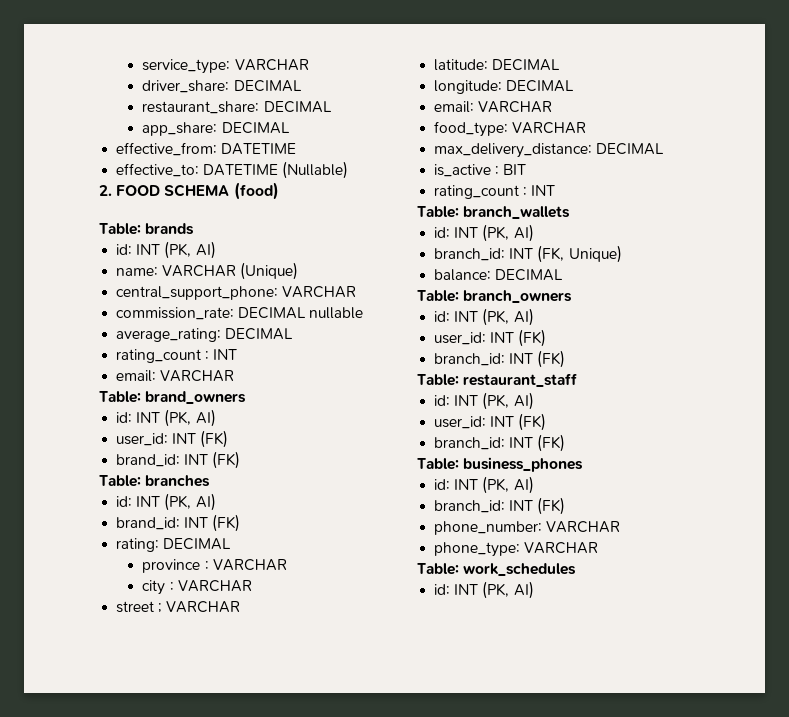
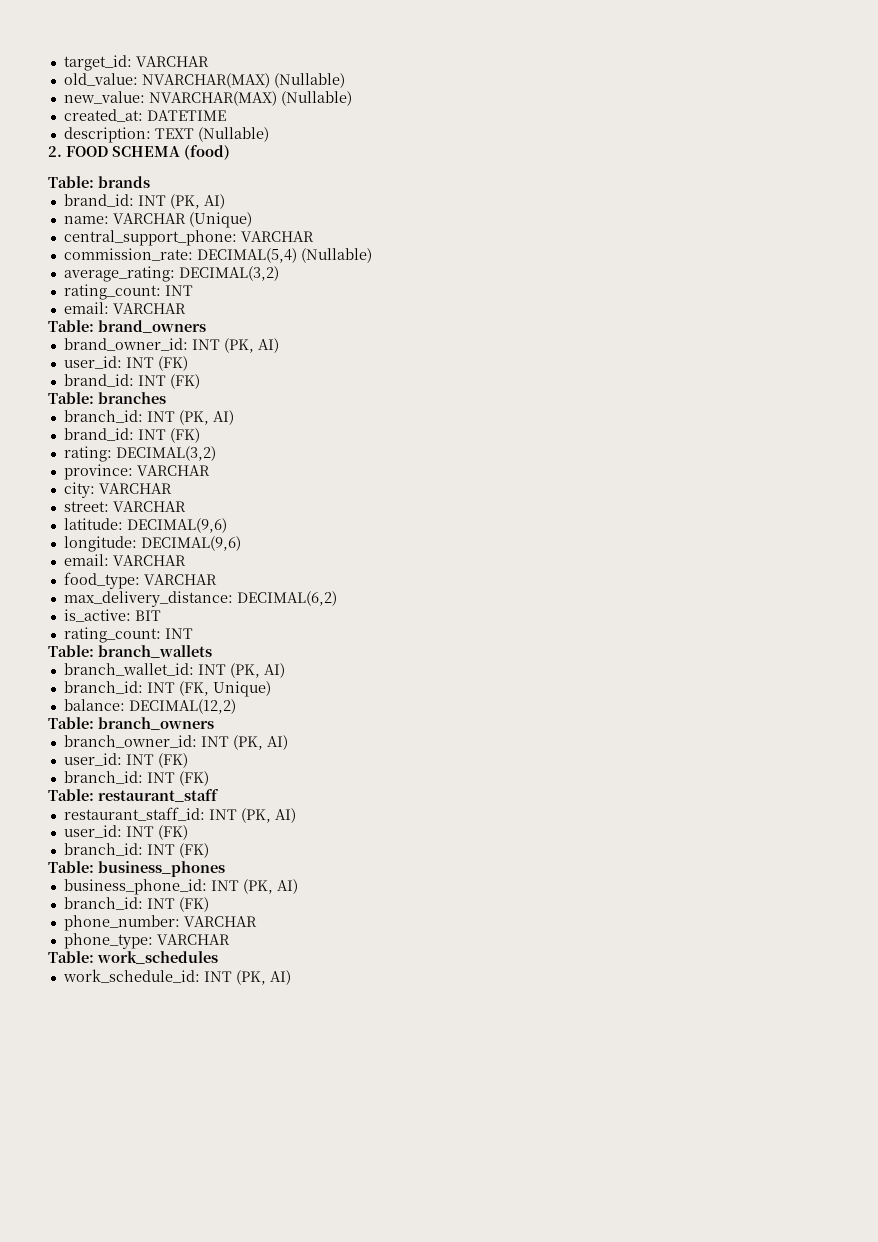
- service_type: VARCHAR
- driver_share: DECIMAL
- restaurant_share: DECIMAL
- app_share: DECIMAL
- effective_from: DATETIME
+ target_id: VARCHAR
+ old_value: NVARCHAR(MAX) (Nullable)
+ new_value: NVARCHAR(MAX) (Nullable)
+ created_at: DATETIME
- effective_to: DATETIME (Nullable)
+ description: TEXT (Nullable)
  Table: brands
- id: INT (PK, AI)
+ brand_id: INT (PK, AI)
- commission_rate: DECIMAL nullable
+ commission_rate: DECIMAL(5,4) (Nullable)
- average_rating: DECIMAL
- rating_count : INT
+ average_rating: DECIMAL(3,2)
+ rating_count: INT
  Table: brand_owners
- id: INT (PK, AI)
+ brand_owner_id: INT (PK, AI)
  Table: branches
- id: INT (PK, AI)
+ branch_id: INT (PK, AI)
- rating: DECIMAL
- province : VARCHAR
- city : VARCHAR
- street ; VARCHAR
+ rating: DECIMAL(3,2)
+ province: VARCHAR
+ city: VARCHAR
+ street: VARCHAR
- latitude: DECIMAL
+ latitude: DECIMAL(9,6)
- longitude: DECIMAL
+ longitude: DECIMAL(9,6)
- max_delivery_distance: DECIMAL
- is_active : BIT
- rating_count : INT
+ max_delivery_distance: DECIMAL(6,2)
+ is_active: BIT
+ rating_count: INT
  Table: branch_wallets
- id: INT (PK, AI)
+ branch_wallet_id: INT (PK, AI)
- balance: DECIMAL
+ balance: DECIMAL(12,2)
  Table: branch_owners
- id: INT (PK, AI)
+ branch_owner_id: INT (PK, AI)
  Table: restaurant_staff
- id: INT (PK, AI)
+ restaurant_staff_id: INT (PK, AI)
  Table: business_phones
- id: INT (PK, AI)
+ business_phone_id: INT (PK, AI)
  Table: work_schedules
- id: INT (PK, AI)
+ work_schedule_id: INT (PK, AI)

